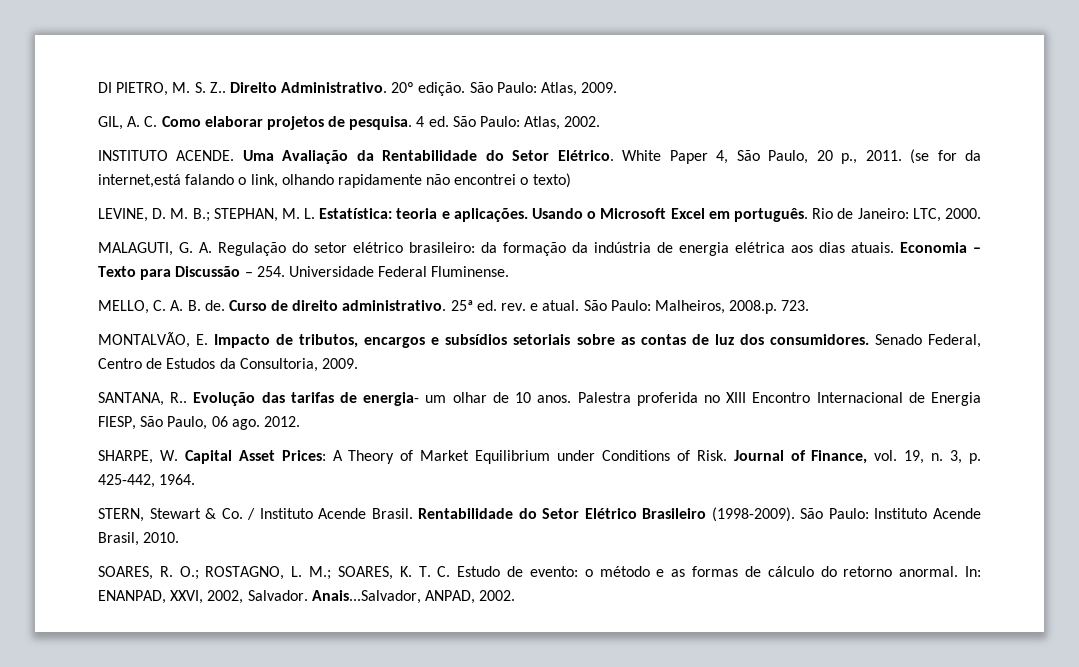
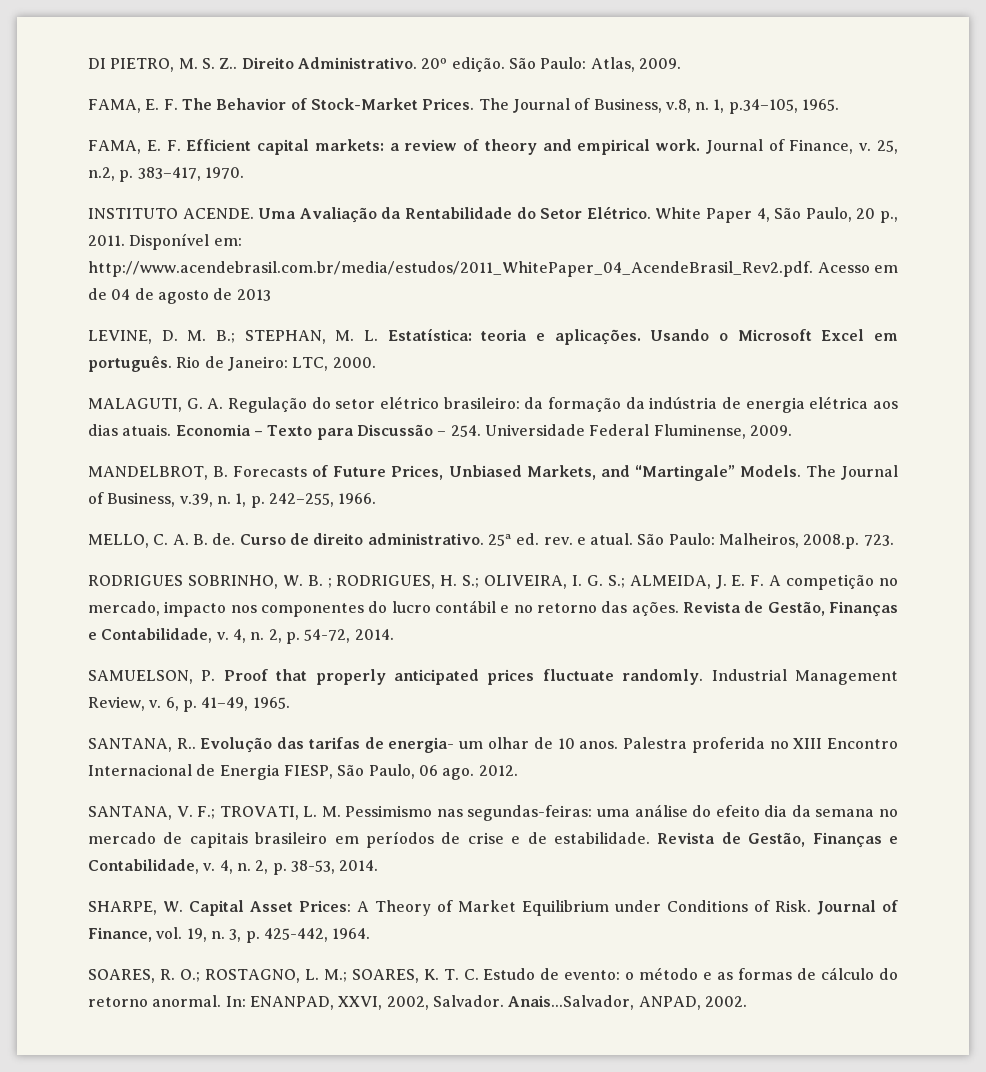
- GIL, A. C. Como elaborar projetos de pesquisa. 4 ed. São Paulo: Atlas, 2002.
+ FAMA, E. F. The Behavior of Stock-Market Prices. The Journal of Business, v.8, n. 1, p.34–105, 1965.
+ FAMA, E. F. Efficient capital markets: a review of theory and empirical work. Journal of Finance, v. 25, n.2, p. 383–417, 1970.
- (se for da internet,está falando o link, olhando rapidamente não encontrei o texto)
+ Disponível em: http://www.acendebrasil.com.br/media/estudos/2011_WhitePaper_04_AcendeBrasil_Rev2.pdf. Acesso em de 04 de agosto de 2013
- Economia – Texto para Discussão – 254. Universidade Federal Fluminense.
+ Economia – Texto para Discussão – 254. Universidade Federal Fluminense, 2009.
+ MANDELBROT, B. Forecasts of Future Prices, Unbiased Markets, and “Martingale” Models. The Journal of Business, v.39, n. 1, p. 242–255, 1966.
- MONTALVÃO, E. Impacto de tributos, encargos e subsídios setoriais sobre as contas de luz dos consumidores. Senado Federal, Centro de Estudos da Consultoria, 2009.
+ RODRIGUES SOBRINHO, W. B. ; RODRIGUES, H. S.; OLIVEIRA, I. G. S.; ALMEIDA, J. E. F. A competição no mercado, impacto nos componentes do lucro contábil e no retorno das ações. Revista de Gestão, Finanças e Contabilidade, v. 4, n. 2, p. 54-72, 2014.
+ SAMUELSON, P. Proof that properly anticipated prices fluctuate randomly. Industrial Management Review, v. 6, p. 41–49, 1965.
+ SANTANA, V. F.; TROVATI, L. M. Pessimismo nas segundas-feiras: uma análise do efeito dia da semana no mercado de capitais brasileiro em períodos de crise e de estabilidade. Revista de Gestão, Finanças e Contabilidade, v. 4, n. 2, p. 38-53, 2014.
- STERN, Stewart & Co. / Instituto Acende Brasil. Rentabilidade do Setor Elétrico Brasileiro (1998-2009). São Paulo: Instituto Acende Brasil, 2010.

